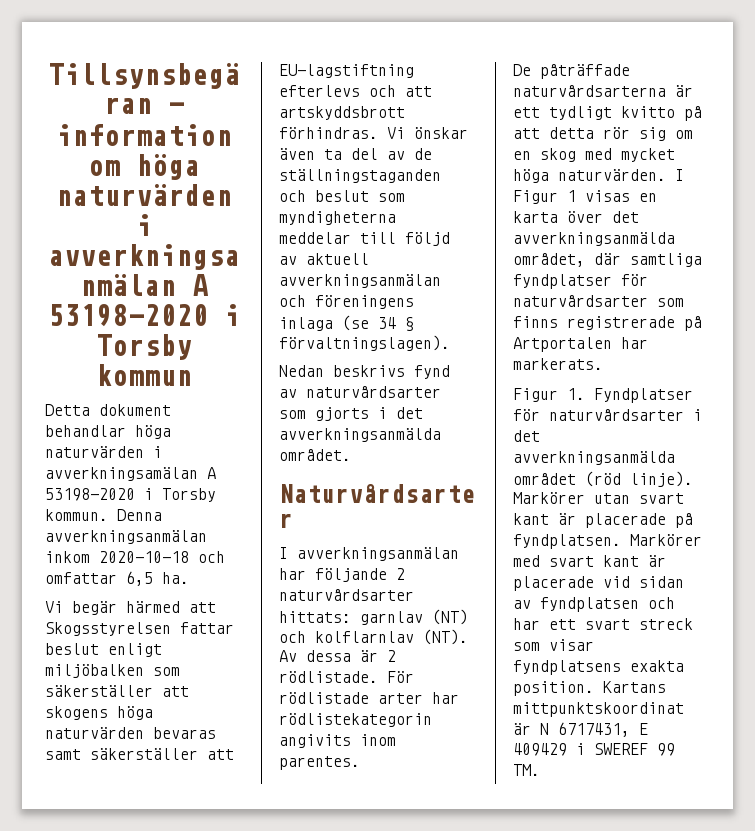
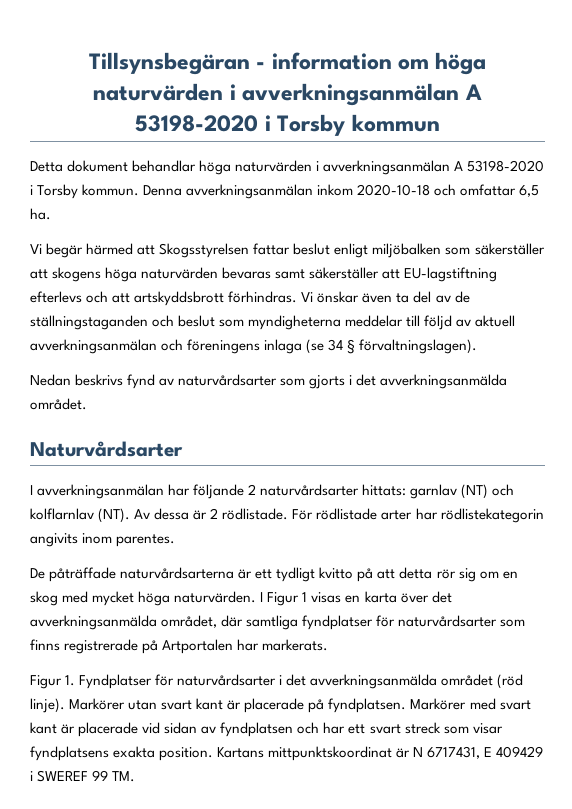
- Detta dokument behandlar höga naturvärden i avverkningsamälan A 53198-2020 i Torsby kommun.
+ Detta dokument behandlar höga naturvärden i avverkningsanmälan A 53198-2020 i Torsby kommun.

